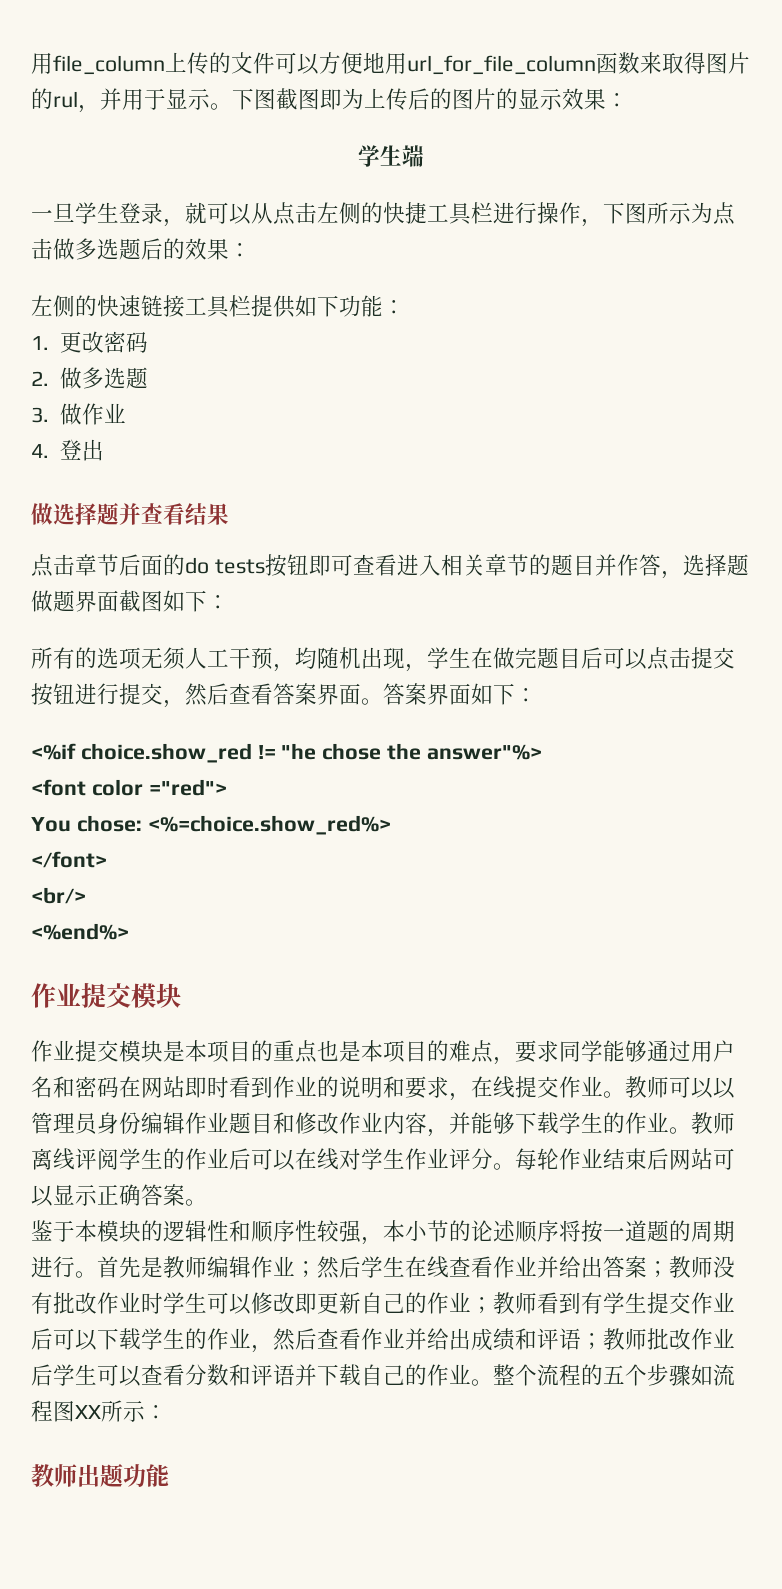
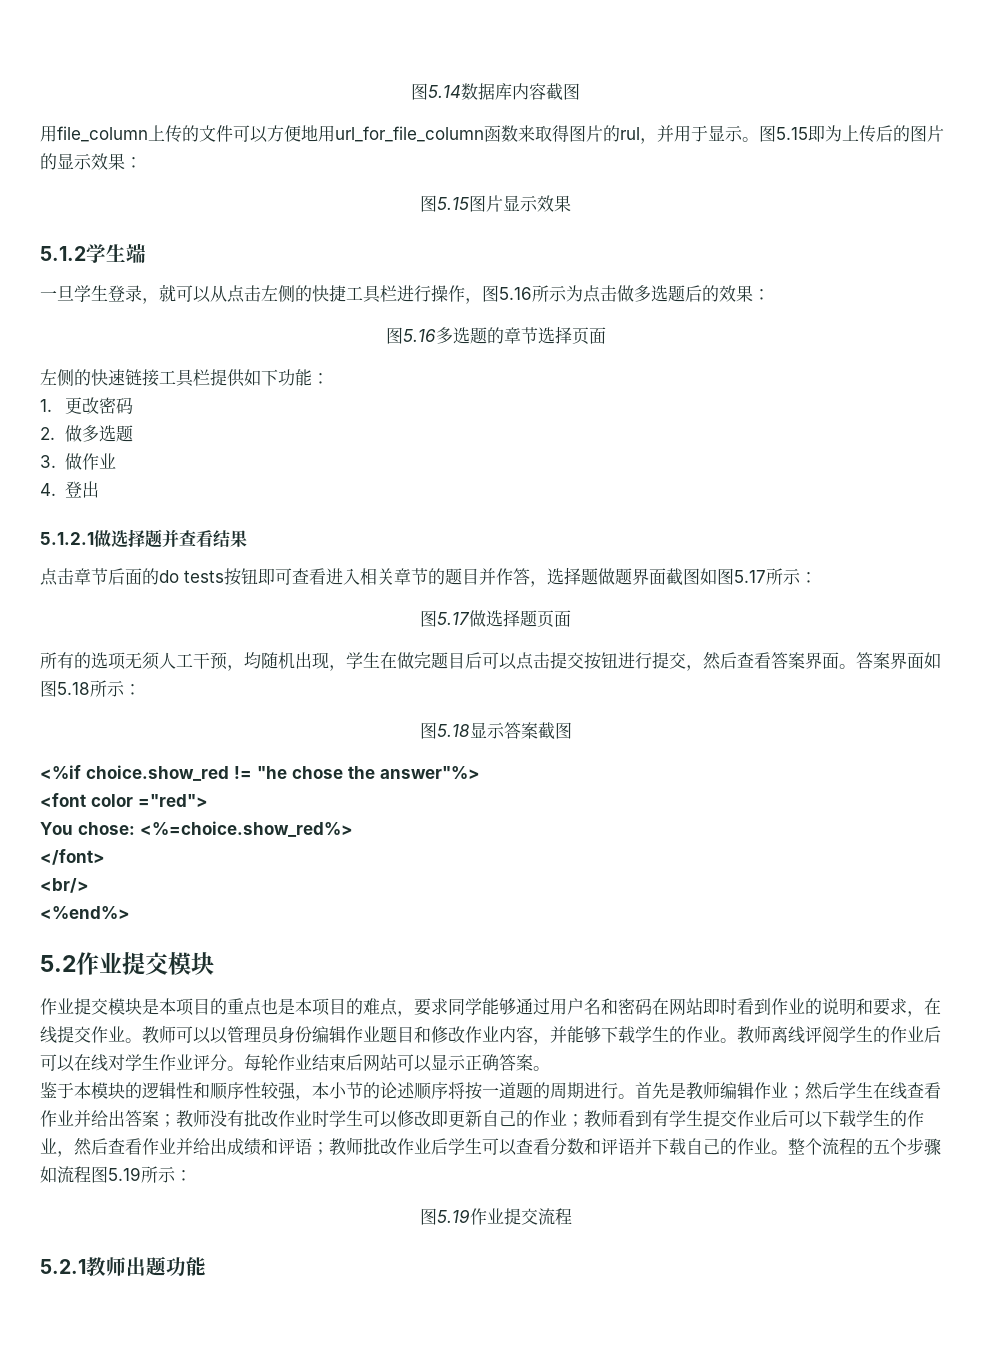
+ 图5.14数据库内容截图
- 下图截图即为上传后的图片的显示效果：
+ 图5.15即为上传后的图片的显示效果：
- 学生端
+ 图5.15图片显示效果
+ 5.1.2学生端
- 一旦学生登录，就可以从点击左侧的快捷工具栏进行操作，下图所示为点击做多选题后的效果：
+ 一旦学生登录，就可以从点击左侧的快捷工具栏进行操作，图5.16所示为点击做多选题后的效果：
+ 图5.16多选题的章节选择页面
- 做选择题并查看结果
+ 5.1.2.1做选择题并查看结果
- 点击章节后面的do tests按钮即可查看进入相关章节的题目并作答，选择题做题界面截图如下：
+ 点击章节后面的do tests按钮即可查看进入相关章节的题目并作答，选择题做题界面截图如图5.17所示：
+ 图5.17做选择题页面
- 答案界面如下：
+ 答案界面如图5.18所示：
+ 图5.18显示答案截图
  <%end%>
- 作业提交模块
+ 5.2作业提交模块
- 整个流程的五个步骤如流程图XX所示：
- 教师出题功能
+ 整个流程的五个步骤如流程图5.19所示：
+ 图5.19作业提交流程
+ 5.2.1教师出题功能

